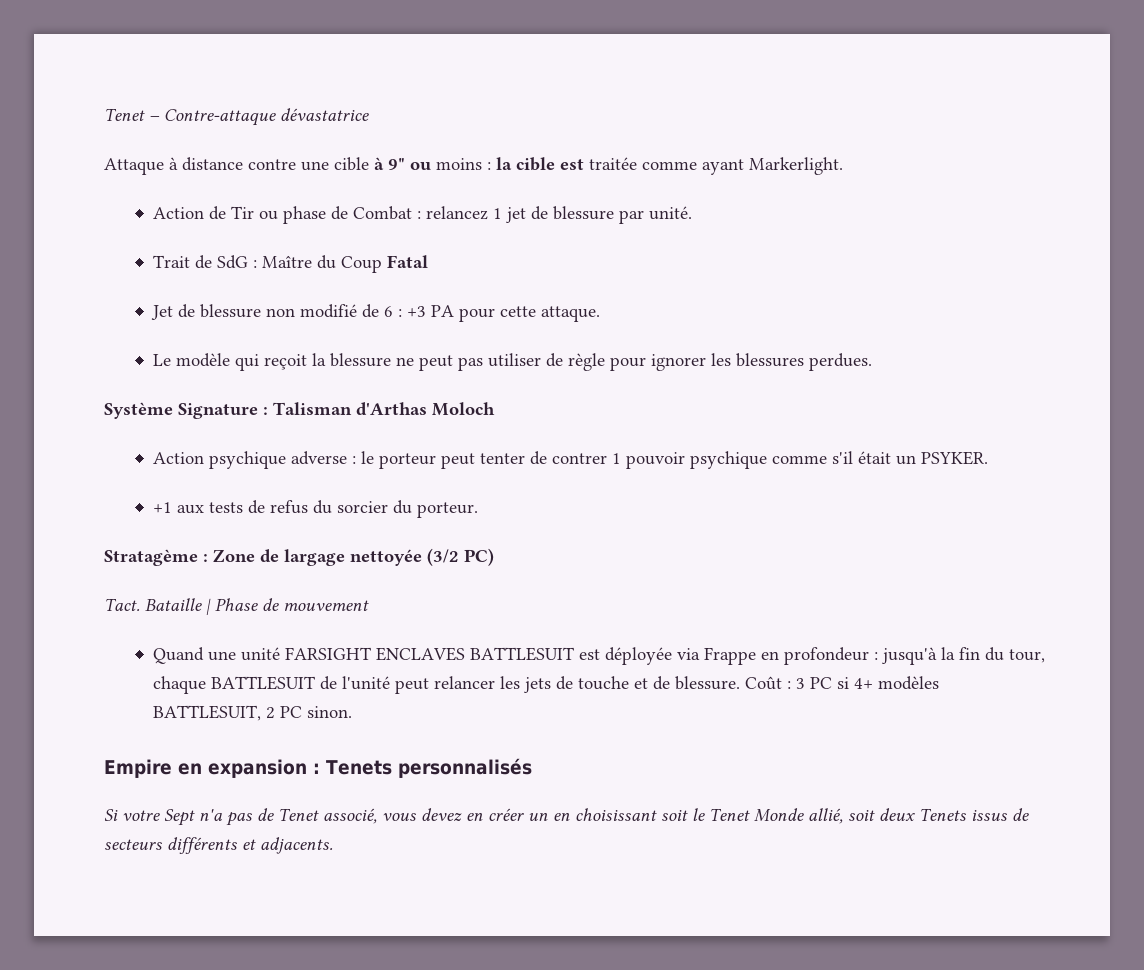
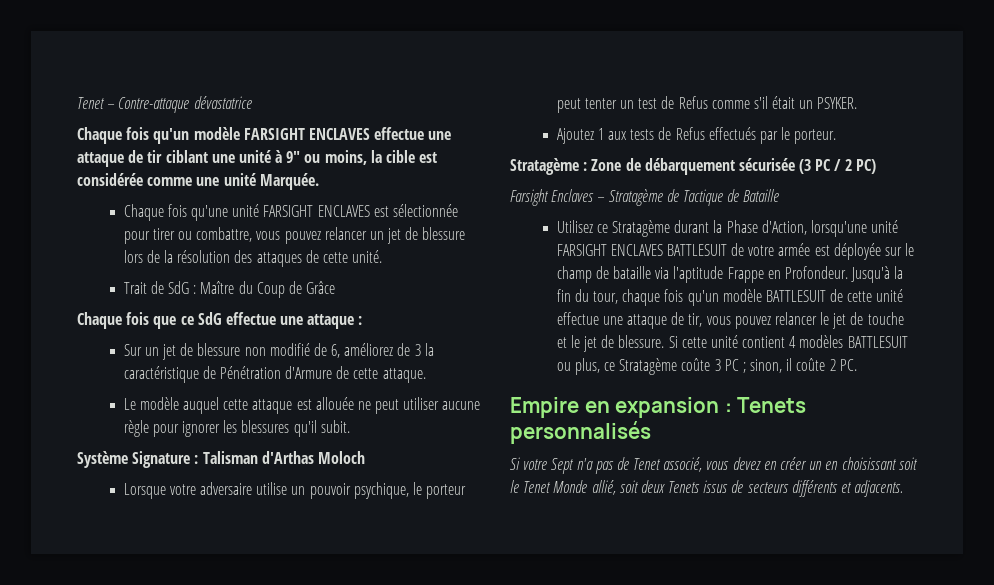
- Attaque à distance contre une cible à 9" ou moins : la cible est traitée comme ayant Markerlight.
- Action de Tir ou phase de Combat : relancez 1 jet de blessure par unité.
+ Chaque fois qu'un modèle FARSIGHT ENCLAVES effectue une attaque de tir ciblant une unité à 9" ou moins, la cible est considérée comme une unité Marquée.
+ Chaque fois qu'une unité FARSIGHT ENCLAVES est sélectionnée pour tirer ou combattre, vous pouvez relancer un jet de blessure lors de la résolution des attaques de cette unité.
- Trait de SdG : Maître du Coup Fatal
- Jet de blessure non modifié de 6 : +3 PA pour cette attaque.
- Le modèle qui reçoit la blessure ne peut pas utiliser de règle pour ignorer les blessures perdues.
+ Trait de SdG : Maître du Coup de Grâce
+ Chaque fois que ce SdG effectue une attaque :
+ Sur un jet de blessure non modifié de 6, améliorez de 3 la caractéristique de Pénétration d'Armure de cette attaque.
+ Le modèle auquel cette attaque est allouée ne peut utiliser aucune règle pour ignorer les blessures qu'il subit.
- Action psychique adverse : le porteur peut tenter de contrer 1 pouvoir psychique comme s'il était un PSYKER.
+ Lorsque votre adversaire utilise un pouvoir psychique, le porteur peut tenter un test de Refus comme s'il était un PSYKER.
- +1 aux tests de refus du sorcier du porteur.
+ Ajoutez 1 aux tests de Refus effectués par le porteur.
- Stratagème : Zone de largage nettoyée (3/2 PC)
- Tact. Bataille | Phase de mouvement
- Quand une unité FARSIGHT ENCLAVES BATTLESUIT est déployée via Frappe en profondeur : jusqu'à la fin du tour, chaque BATTLESUIT de l'unité peut relancer les jets de touche et de blessure. Coût : 3 PC si 4+ modèles BATTLESUIT, 2 PC sinon.
+ Stratagème : Zone de débarquement sécurisée (3 PC / 2 PC)
+ Farsight Enclaves – Stratagème de Tactique de Bataille
+ Utilisez ce Stratagème durant la Phase d'Action, lorsqu'une unité FARSIGHT ENCLAVES BATTLESUIT de votre armée est déployée sur le champ de bataille via l'aptitude Frappe en Profondeur. Jusqu'à la fin du tour, chaque fois qu'un modèle BATTLESUIT de cette unité effectue une attaque de tir, vous pouvez relancer le jet de touche et le jet de blessure. Si cette unité contient 4 modèles BATTLESUIT ou plus, ce Stratagème coûte 3 PC ; sinon, il coûte 2 PC.

